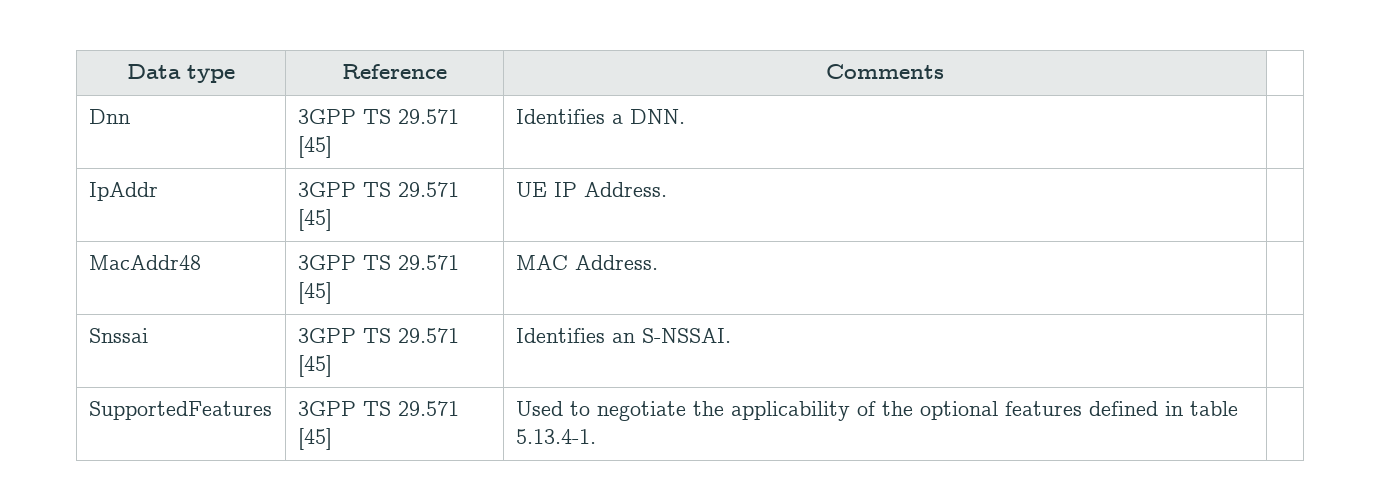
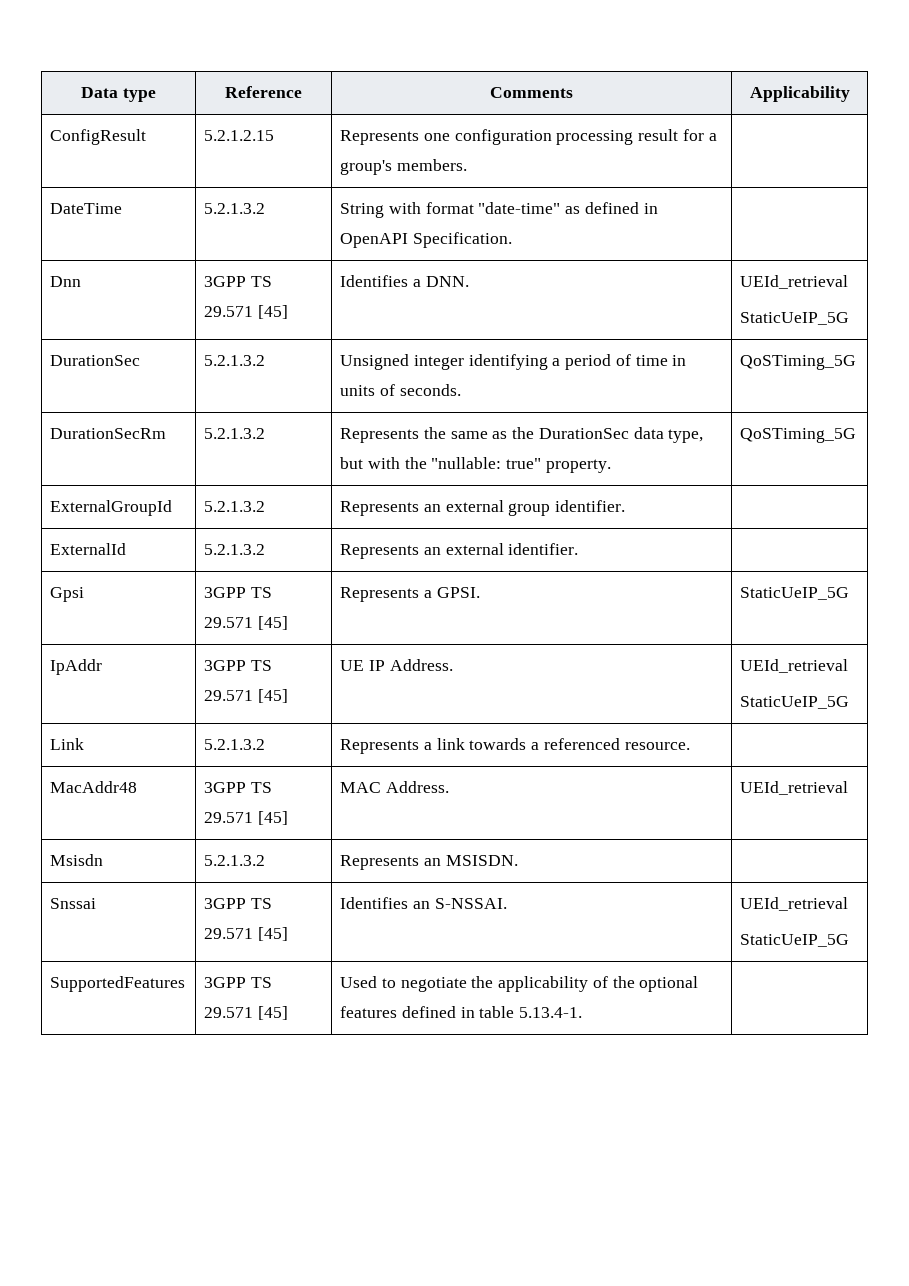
- Data type | Reference | Comments |
+ Data type | Reference | Comments | Applicability
+ ConfigResult | 5.2.1.2.15 | Represents one configuration processing result for a group's members. |
+ DateTime | 5.2.1.3.2 | String with format "date-time" as defined in OpenAPI Specification. |
- Dnn | 3GPP TS 29.571 [45] | Identifies a DNN. |
+ Dnn | 3GPP TS 29.571 [45] | Identifies a DNN. | UEId_retrieval
+ StaticUeIP_5G
+ DurationSec | 5.2.1.3.2 | Unsigned integer identifying a period of time in units of seconds. | QoSTiming_5G
+ DurationSecRm | 5.2.1.3.2 | Represents the same as the DurationSec data type, but with the "nullable: true" property. | QoSTiming_5G
+ ExternalGroupId | 5.2.1.3.2 | Represents an external group identifier. |
+ ExternalId | 5.2.1.3.2 | Represents an external identifier. |
+ Gpsi | 3GPP TS 29.571 [45] | Represents a GPSI. | StaticUeIP_5G
- IpAddr | 3GPP TS 29.571 [45] | UE IP Address. |
+ IpAddr | 3GPP TS 29.571 [45] | UE IP Address. | UEId_retrieval
+ StaticUeIP_5G
+ Link | 5.2.1.3.2 | Represents a link towards a referenced resource. |
- MacAddr48 | 3GPP TS 29.571 [45] | MAC Address. |
+ MacAddr48 | 3GPP TS 29.571 [45] | MAC Address. | UEId_retrieval
+ Msisdn | 5.2.1.3.2 | Represents an MSISDN. |
- Snssai | 3GPP TS 29.571 [45] | Identifies an S-NSSAI. |
+ Snssai | 3GPP TS 29.571 [45] | Identifies an S-NSSAI. | UEId_retrieval
+ StaticUeIP_5G

